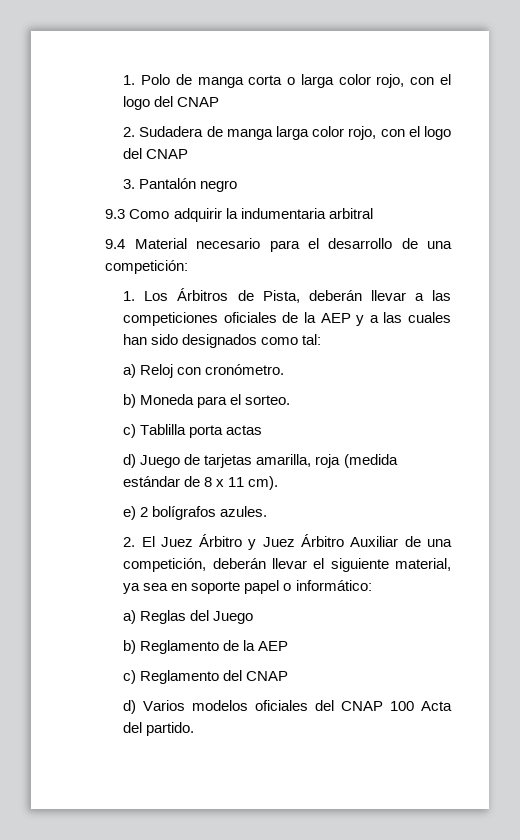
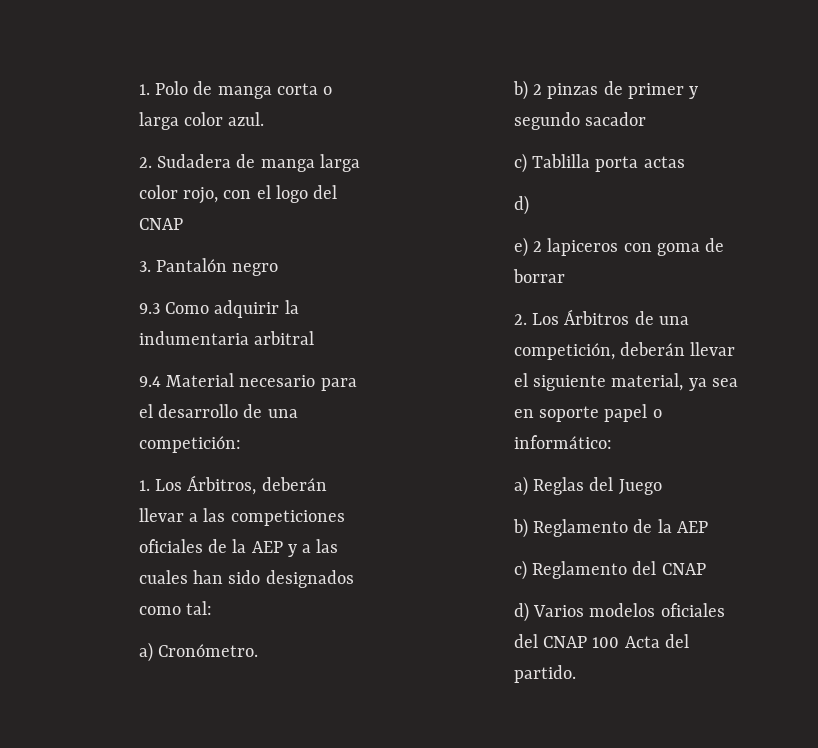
- 1. Polo de manga corta o larga color rojo, con el logo del CNAP
+ 1. Polo de manga corta o larga color azul.
- 1. Los Árbitros de Pista, deberán llevar a las competiciones oficiales de la AEP y a las cuales han sido designados como tal:
+ 1. Los Árbitros, deberán llevar a las competiciones oficiales de la AEP y a las cuales han sido designados como tal:
- a) Reloj con cronómetro.
- b) Moneda para el sorteo.
+ a) Cronómetro.
+ b) 2 pinzas de primer y segundo sacador
  c) Tablilla porta actas
- d) Juego de tarjetas amarilla, roja (medida estándar de 8 x 11 cm).
- e) 2 bolígrafos azules.
- 2. El Juez Árbitro y Juez Árbitro Auxiliar de una competición, deberán llevar el siguiente material, ya sea en soporte papel o informático:
+ d)
+ e) 2 lapiceros con goma de borrar
+ 2. Los Árbitros de una competición, deberán llevar el siguiente material, ya sea en soporte papel o informático:

